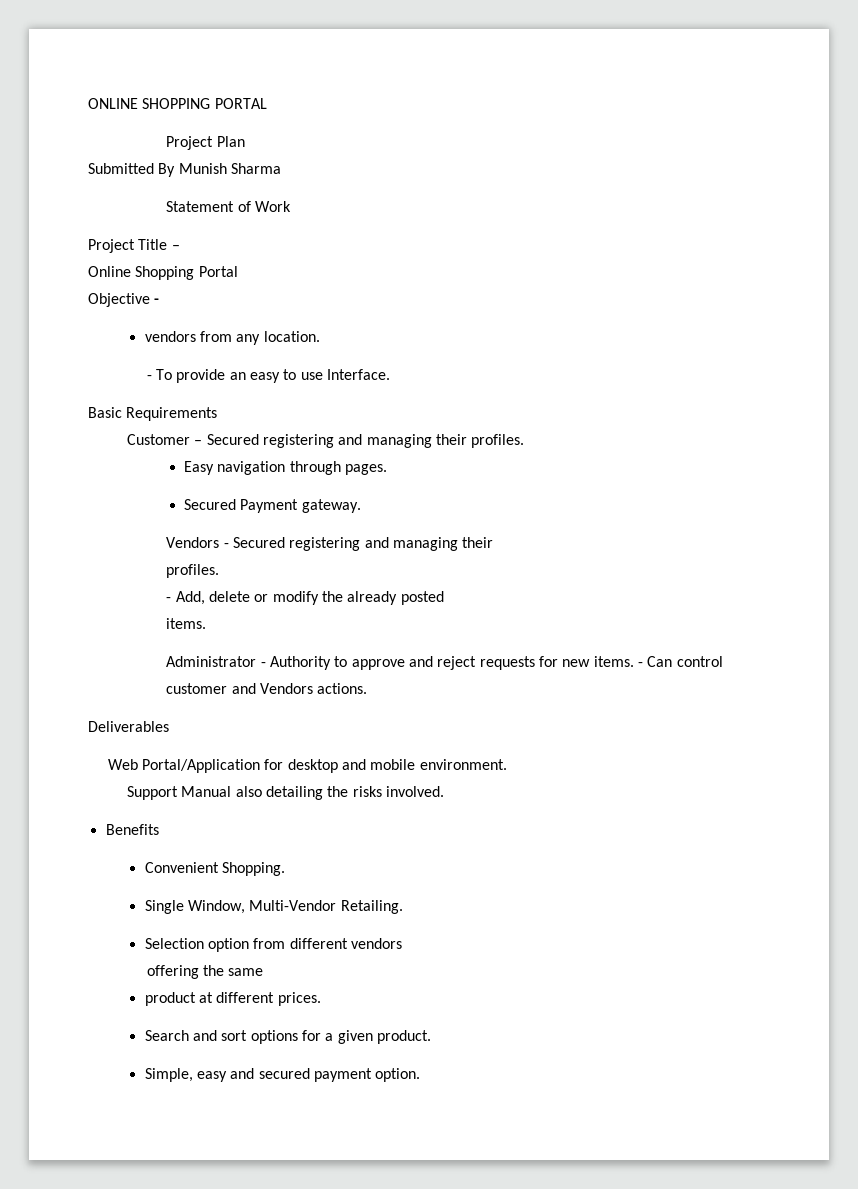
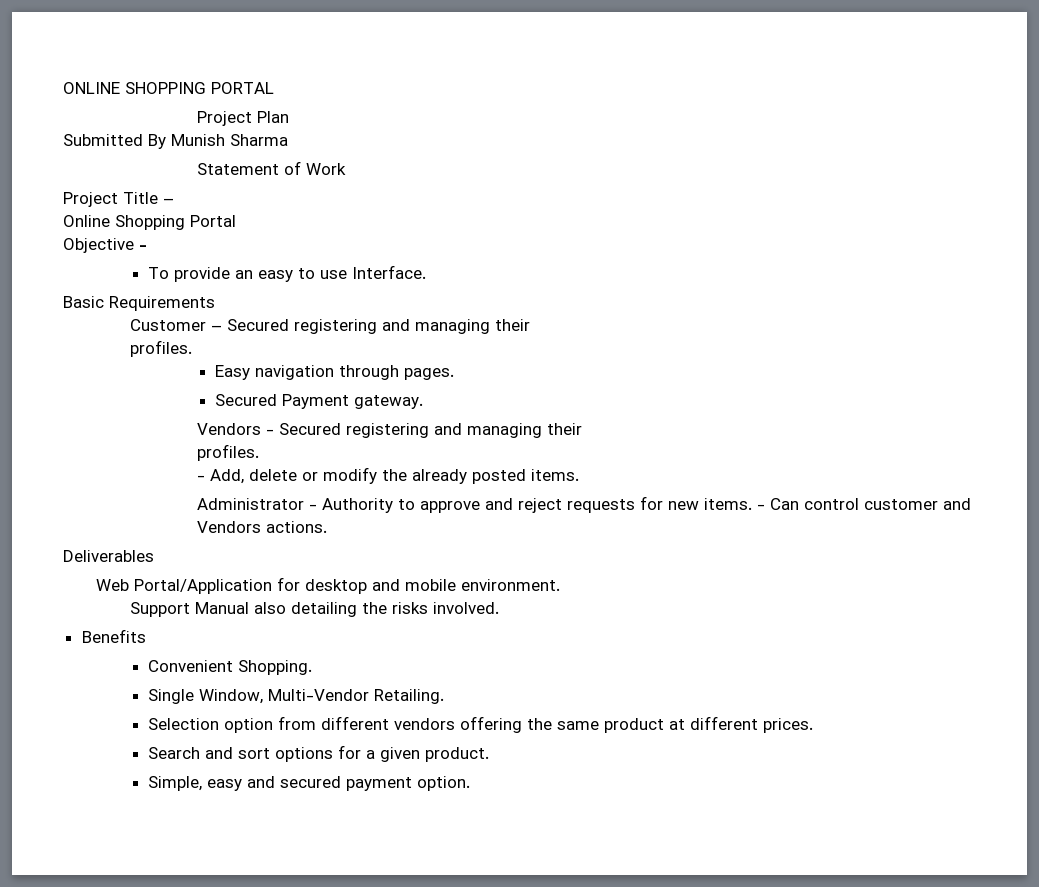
- vendors from any location.
- - To provide an easy to use Interface.
+ To provide an easy to use Interface.
- Customer – Secured registering and managing their profiles.
+ Customer – Secured registering and managing their
+ profiles.
- - Add, delete or modify the already posted
- items.
+ - Add, delete or modify the already posted items.
- Selection option from different vendors
- offering the same
- product at different prices.
+ Selection option from different vendors offering the same product at different prices.

